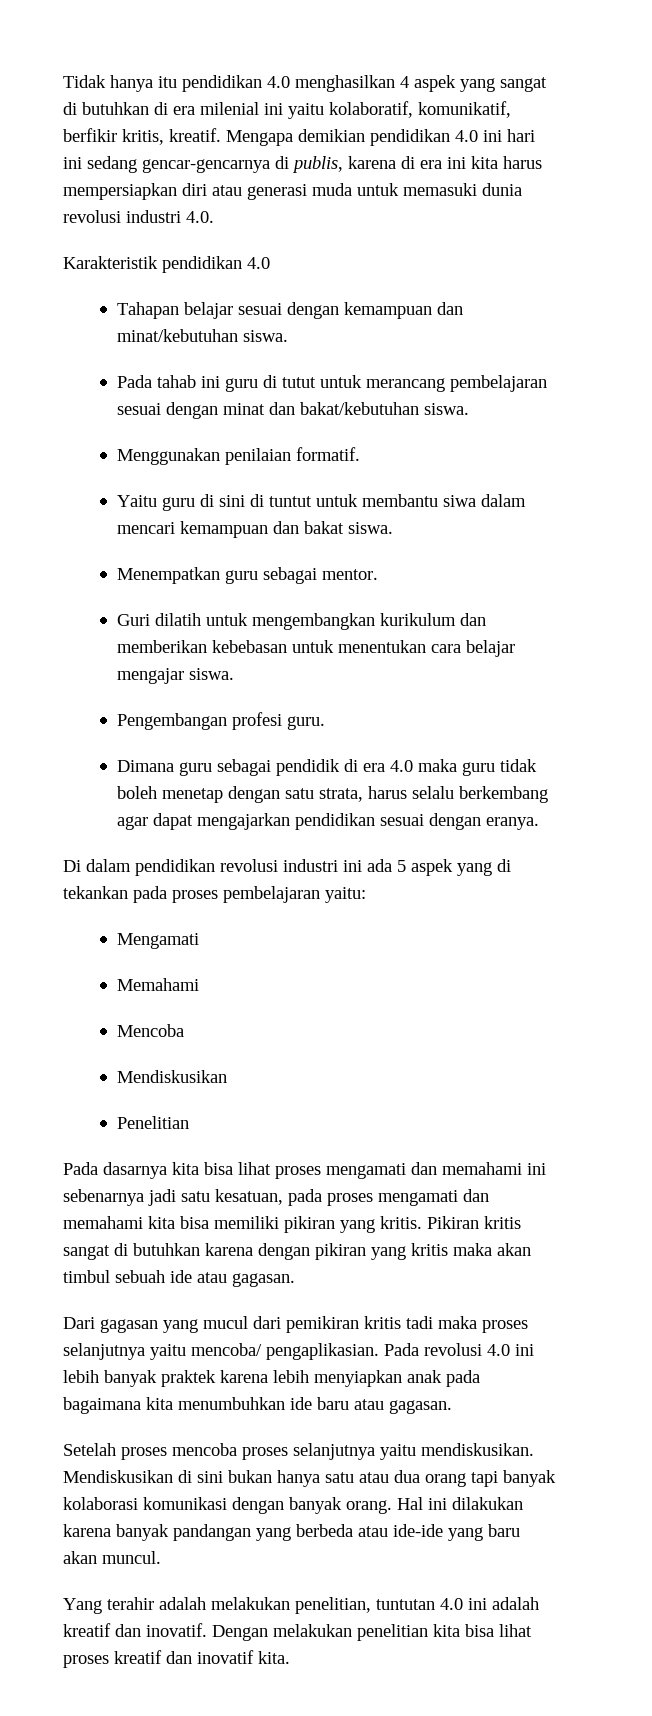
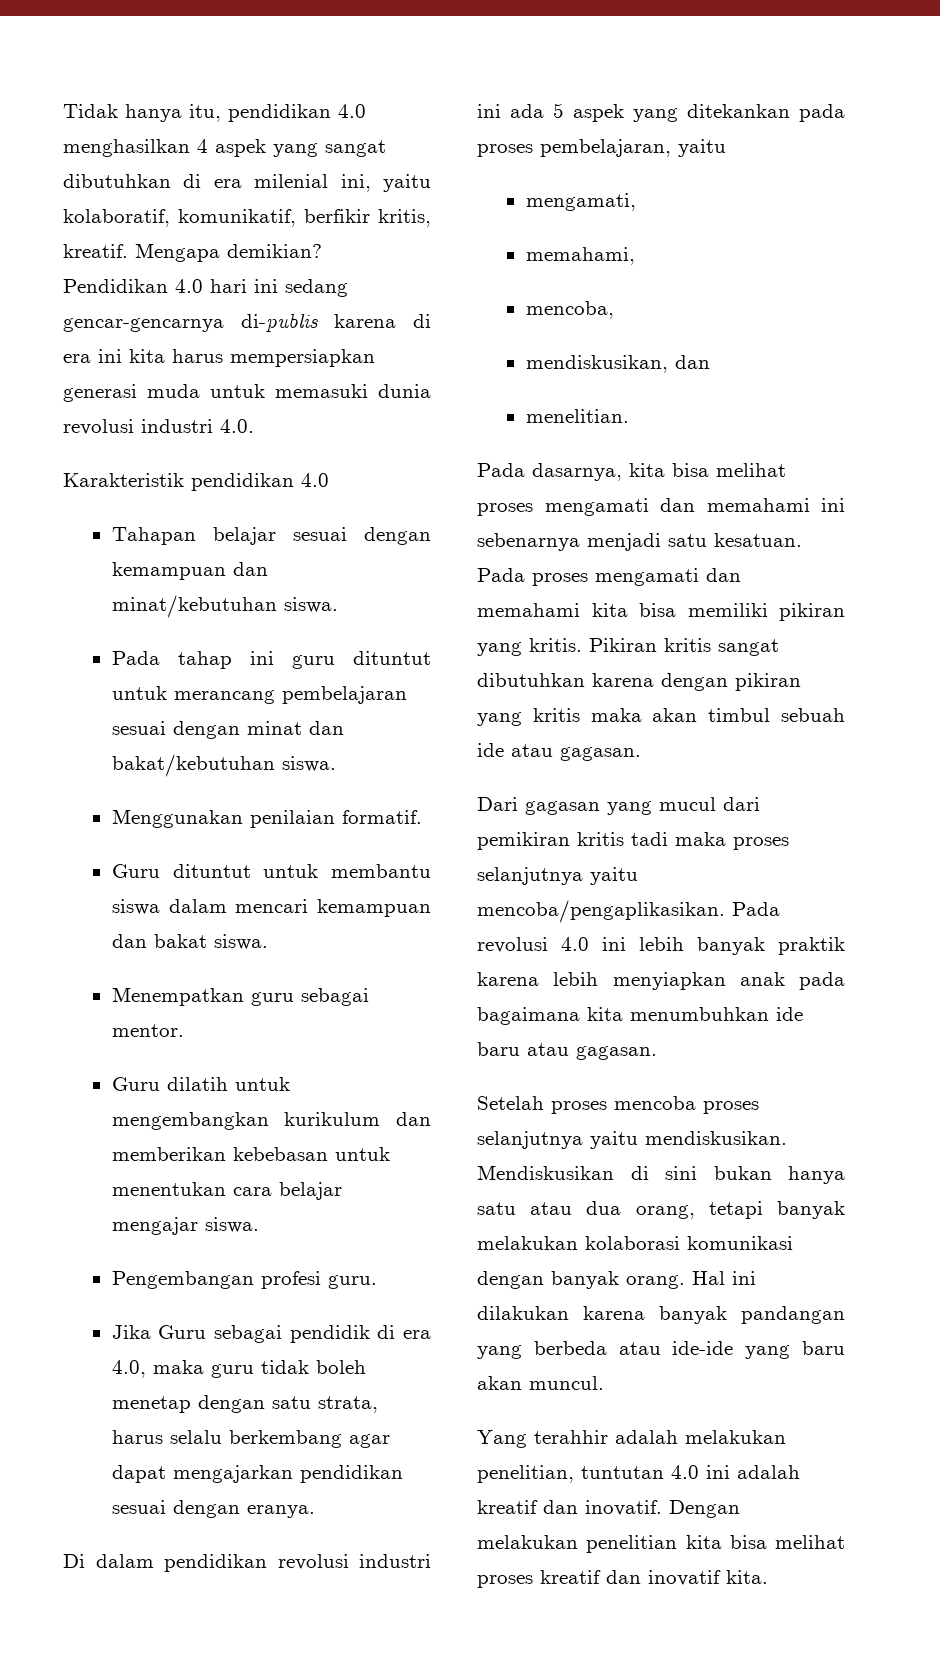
- Tidak hanya itu pendidikan 4.0 menghasilkan 4 aspek yang sangat di butuhkan di era milenial ini yaitu kolaboratif, komunikatif, berfikir kritis, kreatif.
+ Tidak hanya itu, pendidikan 4.0 menghasilkan 4 aspek yang sangat dibutuhkan di era milenial ini, yaitu kolaboratif, komunikatif, berfikir kritis, kreatif.
- Mengapa demikian pendidikan 4.0 ini hari ini sedang gencar-gencarnya di publis, karena di era ini kita harus mempersiapkan diri atau generasi muda untuk memasuki dunia revolusi industri 4.0.
+ Mengapa demikian? Pendidikan 4.0 hari ini sedang gencar-gencarnya di-publis karena di era ini kita harus mempersiapkan generasi muda untuk memasuki dunia revolusi industri 4.0.
- Pada tahab ini guru di tutut untuk merancang pembelajaran sesuai dengan minat dan bakat/kebutuhan siswa.
+ Pada tahap ini guru dituntut untuk merancang pembelajaran sesuai dengan minat dan bakat/kebutuhan siswa.
- Yaitu guru di sini di tuntut untuk membantu siwa dalam mencari kemampuan dan bakat siswa.
+ Guru dituntut untuk membantu siswa dalam mencari kemampuan dan bakat siswa.
- Guri dilatih untuk mengembangkan kurikulum dan memberikan kebebasan untuk menentukan cara belajar mengajar siswa.
+ Guru dilatih untuk mengembangkan kurikulum dan memberikan kebebasan untuk menentukan cara belajar mengajar siswa.
- Dimana guru sebagai pendidik di era 4.0 maka guru tidak boleh menetap dengan satu strata, harus selalu berkembang agar dapat mengajarkan pendidikan sesuai dengan eranya.
+ Jika Guru sebagai pendidik di era 4.0, maka guru tidak boleh menetap dengan satu strata, harus selalu berkembang agar dapat mengajarkan pendidikan sesuai dengan eranya.
- Di dalam pendidikan revolusi industri ini ada 5 aspek yang di tekankan pada proses pembelajaran yaitu:
- Mengamati
- Memahami
- Mencoba
- Mendiskusikan
- Penelitian
- Pada dasarnya kita bisa lihat proses mengamati dan memahami ini sebenarnya jadi satu kesatuan, pada proses mengamati dan memahami kita bisa memiliki pikiran yang kritis.
+ Di dalam pendidikan revolusi industri ini ada 5 aspek yang ditekankan pada proses pembelajaran, yaitu
+ mengamati,
+ memahami,
+ mencoba,
+ mendiskusikan, dan
+ menelitian.
+ Pada dasarnya, kita bisa melihat proses mengamati dan memahami ini sebenarnya menjadi satu kesatuan. Pada proses mengamati dan memahami kita bisa memiliki pikiran yang kritis.
- Pikiran kritis sangat di butuhkan karena dengan pikiran yang kritis maka akan timbul sebuah ide atau gagasan.
+ Pikiran kritis sangat dibutuhkan karena dengan pikiran yang kritis maka akan timbul sebuah ide atau gagasan.
- Dari gagasan yang mucul dari pemikiran kritis tadi maka proses selanjutnya yaitu mencoba/ pengaplikasian.
+ Dari gagasan yang mucul dari pemikiran kritis tadi maka proses selanjutnya yaitu mencoba/pengaplikasikan.
- Pada revolusi 4.0 ini lebih banyak praktek karena lebih menyiapkan anak pada bagaimana kita menumbuhkan ide baru atau gagasan.
+ Pada revolusi 4.0 ini lebih banyak praktik karena lebih menyiapkan anak pada bagaimana kita menumbuhkan ide baru atau gagasan.
- Mendiskusikan di sini bukan hanya satu atau dua orang tapi banyak kolaborasi komunikasi dengan banyak orang.
+ Mendiskusikan di sini bukan hanya satu atau dua orang, tetapi banyak melakukan kolaborasi komunikasi dengan banyak orang.
- Yang terahir adalah melakukan penelitian, tuntutan 4.0 ini adalah kreatif dan inovatif.
+ Yang terahhir adalah melakukan penelitian, tuntutan 4.0 ini adalah kreatif dan inovatif.
- Dengan melakukan penelitian kita bisa lihat proses kreatif dan inovatif kita.
+ Dengan melakukan penelitian kita bisa melihat proses kreatif dan inovatif kita.

